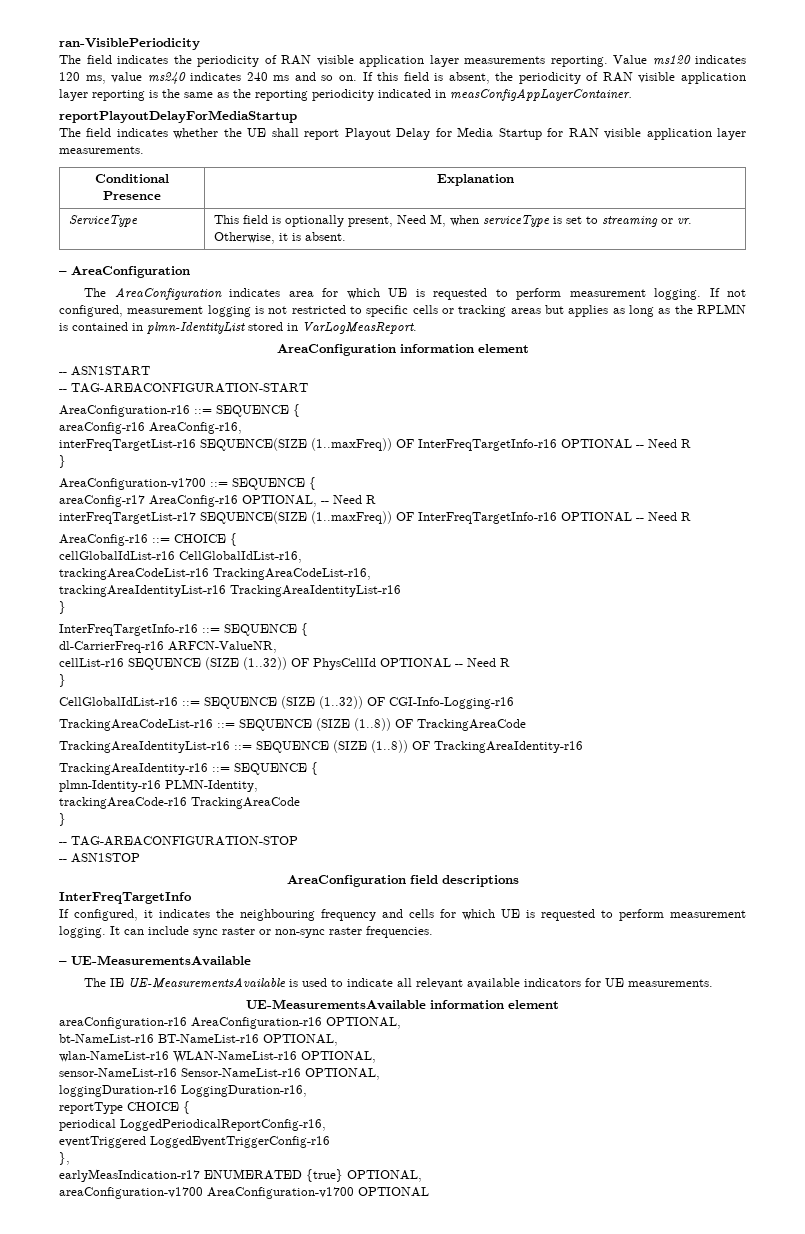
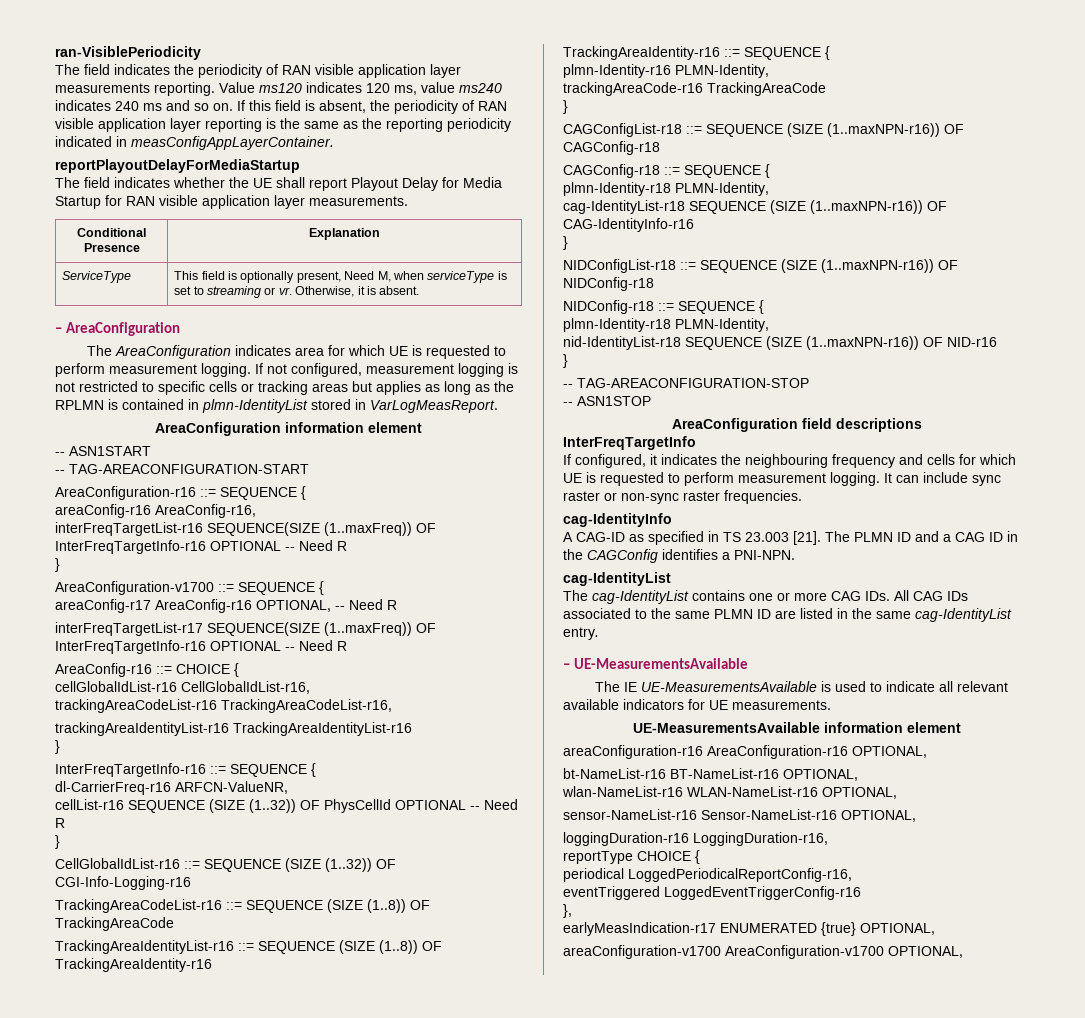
+ CAGConfigList-r18 ::= SEQUENCE (SIZE (1..maxNPN-r16)) OF CAGConfig-r18
+ CAGConfig-r18 ::= SEQUENCE {
+ plmn-Identity-r18 PLMN-Identity,
+ cag-IdentityList-r18 SEQUENCE (SIZE (1..maxNPN-r16)) OF CAG-IdentityInfo-r16
+ }
+ NIDConfigList-r18 ::= SEQUENCE (SIZE (1..maxNPN-r16)) OF NIDConfig-r18
+ NIDConfig-r18 ::= SEQUENCE {
+ plmn-Identity-r18 PLMN-Identity,
+ nid-IdentityList-r18 SEQUENCE (SIZE (1..maxNPN-r16)) OF NID-r16
+ }
+ cag-IdentityInfo
+ A CAG-ID as specified in TS 23.003 [21]. The PLMN ID and a CAG ID in the CAGConfig identifies a PNI-NPN.
+ cag-IdentityList
+ The cag-IdentityList contains one or more CAG IDs. All CAG IDs associated to the same PLMN ID are listed in the same cag-IdentityList entry.
- areaConfiguration-v1700 AreaConfiguration-v1700 OPTIONAL
+ areaConfiguration-v1700 AreaConfiguration-v1700 OPTIONAL,

